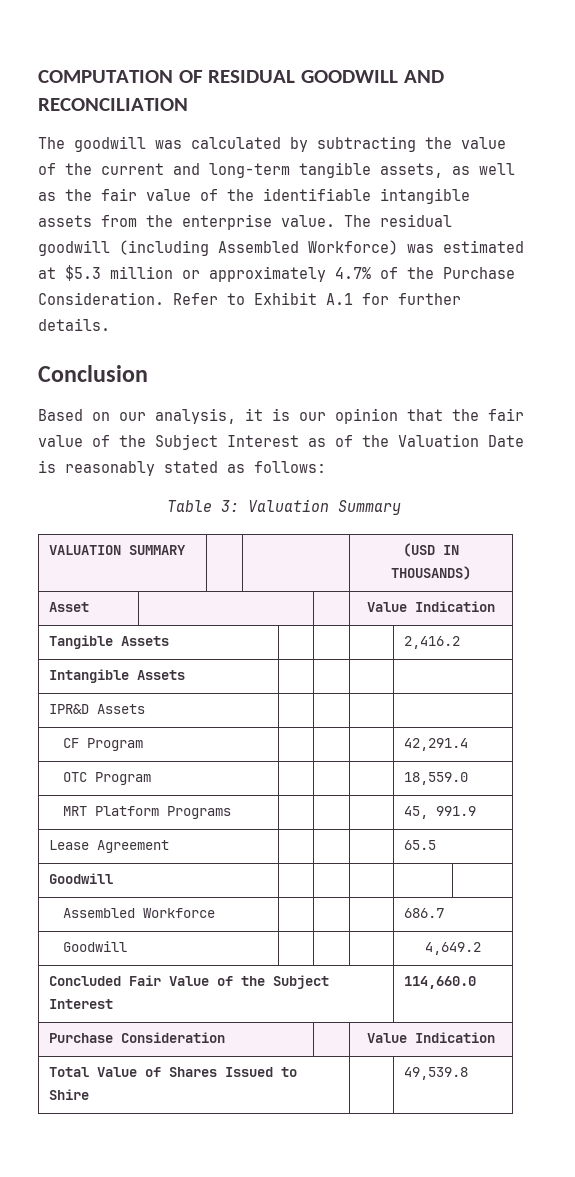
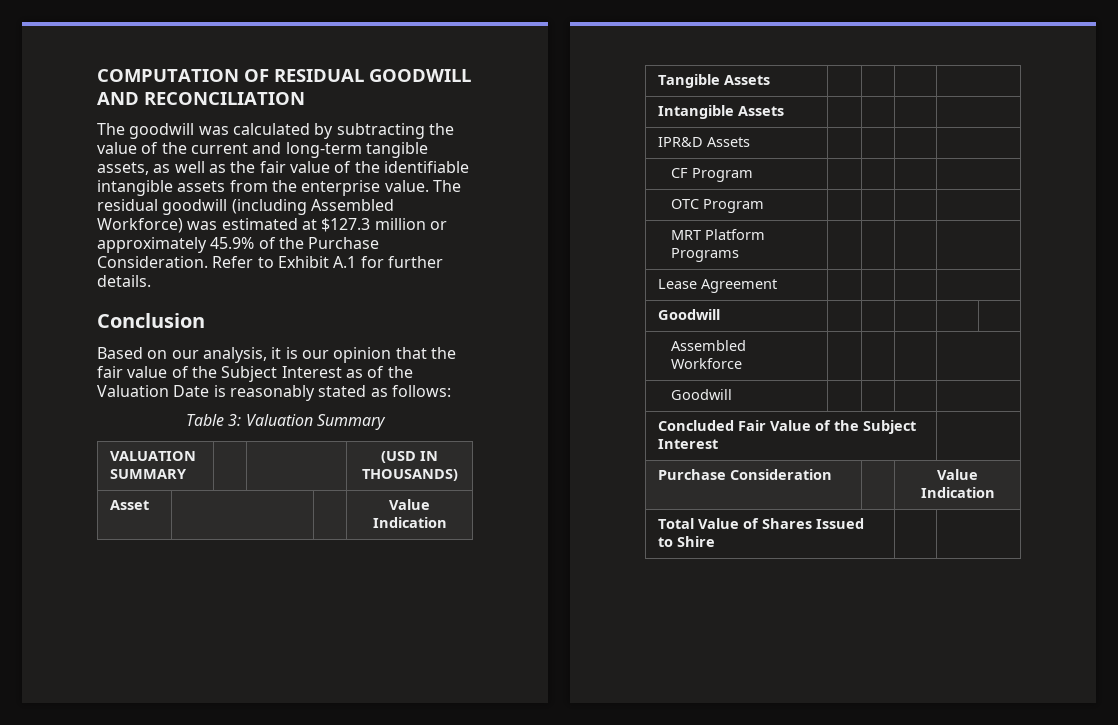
- The residual goodwill (including Assembled Workforce) was estimated at $5.3 million or approximately 4.7% of the Purchase Consideration.
+ The residual goodwill (including Assembled Workforce) was estimated at $127.3 million or approximately 45.9% of the Purchase Consideration.
- Tangible Assets | | | | 2,416.2
+ Tangible Assets | | | |
- CF Program | | | | 42,291.4
+ CF Program | | | |
- OTC Program | | | | 18,559.0
+ OTC Program | | | |
- MRT Platform Programs | | | | 45, 991.9
+ MRT Platform Programs | | | |
- Lease Agreement | | | | 65.5
+ Lease Agreement | | | |
- Assembled Workforce | | | | 686.7
- Goodwill | | | | 4,649.2
+ Assembled Workforce | | | |
+ Goodwill | | | |
- Concluded Fair Value of the Subject Interest | 114,660.0
+ Concluded Fair Value of the Subject Interest |
- Total Value of Shares Issued to Shire | | 49,539.8
+ Total Value of Shares Issued to Shire | |

